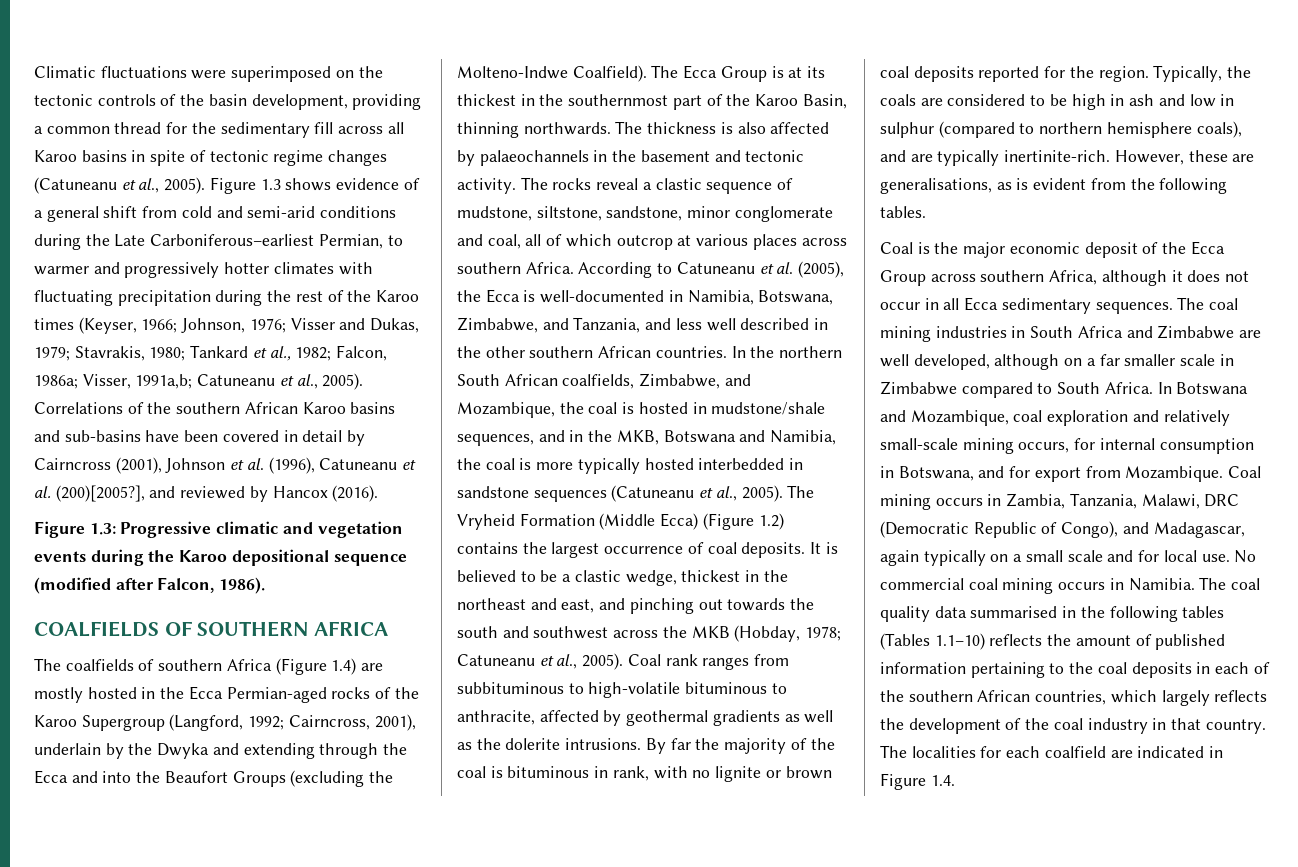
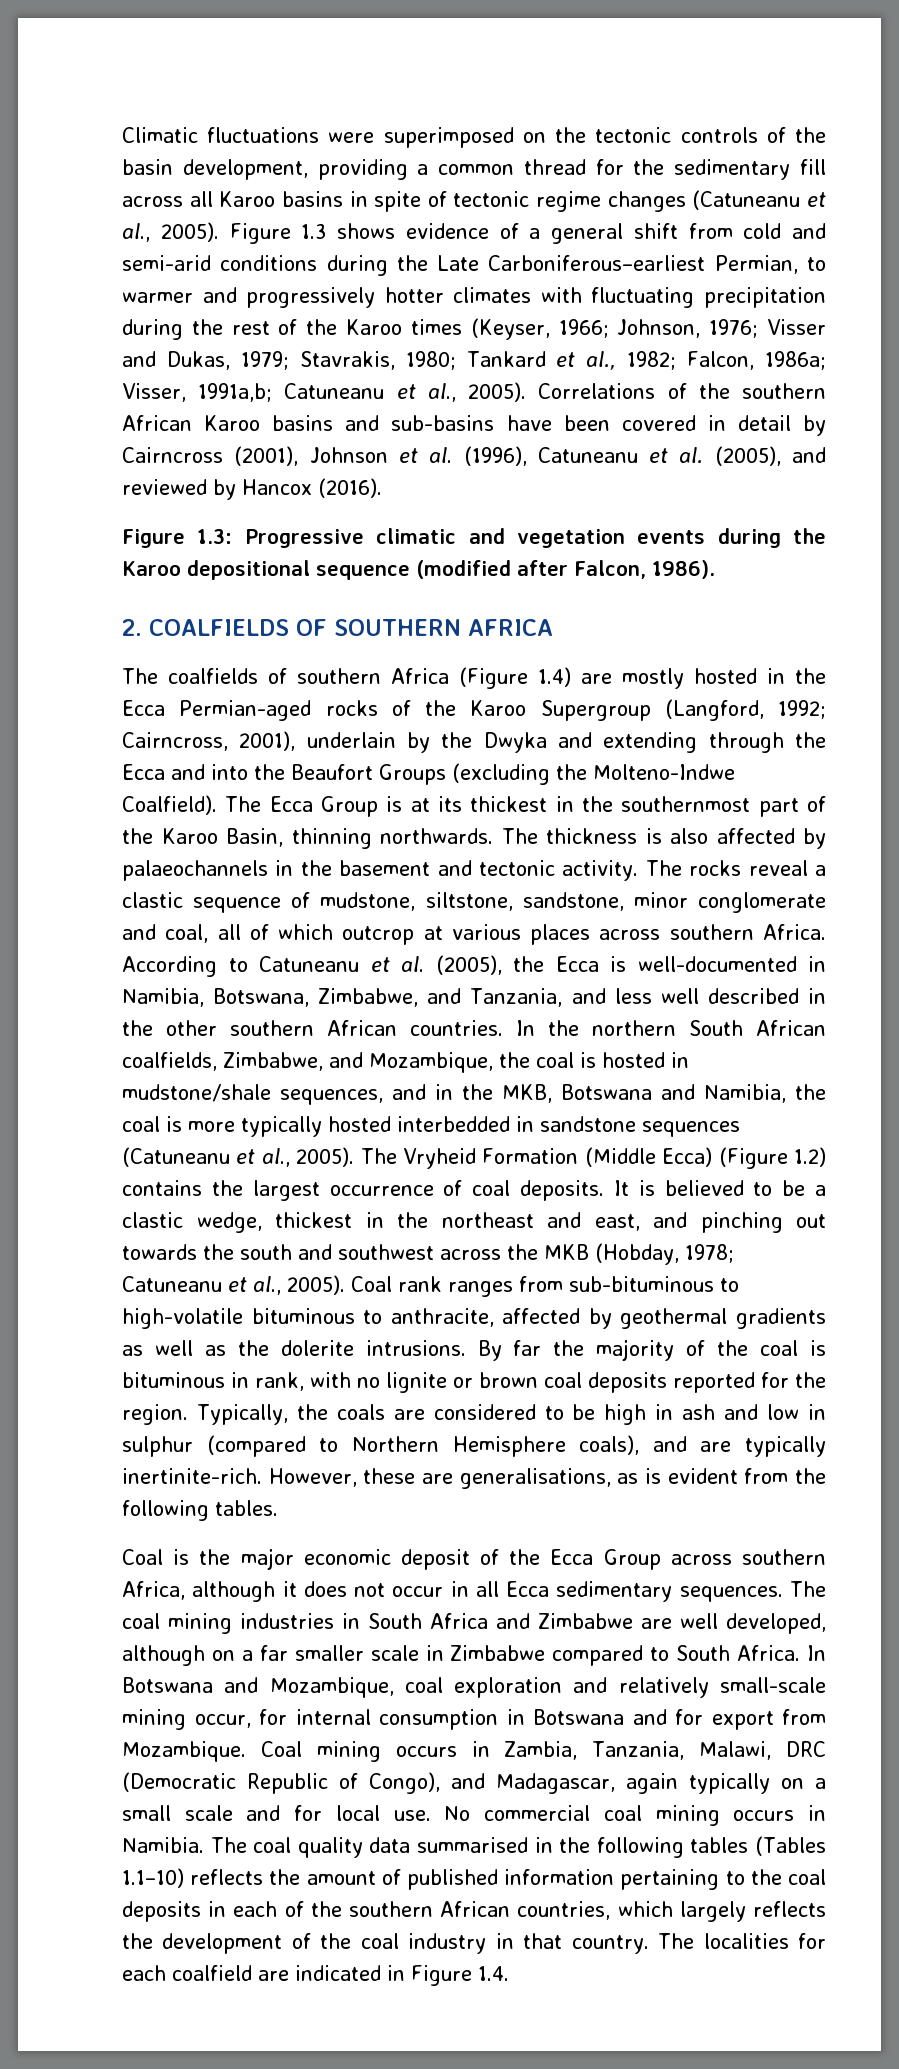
- Correlations of the southern African Karoo basins and sub-basins have been covered in detail by Cairncross (2001), Johnson et al. (1996), Catuneanu et al. (200)[2005?], and reviewed by Hancox (2016).
+ Correlations of the southern African Karoo basins and sub-basins have been covered in detail by Cairncross (2001), Johnson et al. (1996), Catuneanu et al. (2005), and reviewed by Hancox (2016).
- COALFIELDS OF SOUTHERN AFRICA
+ 2. COALFIELDS OF SOUTHERN AFRICA
- Coal rank ranges from subbituminous to high-volatile bituminous to anthracite, affected by geothermal gradients as well as the dolerite intrusions.
+ Coal rank ranges from sub-bituminous to high-volatile bituminous to anthracite, affected by geothermal gradients as well as the dolerite intrusions.
- Typically, the coals are considered to be high in ash and low in sulphur (compared to northern hemisphere coals), and are typically inertinite-rich.
+ Typically, the coals are considered to be high in ash and low in sulphur (compared to Northern Hemisphere coals), and are typically inertinite-rich.
- In Botswana and Mozambique, coal exploration and relatively small-scale mining occurs, for internal consumption in Botswana, and for export from Mozambique.
+ In Botswana and Mozambique, coal exploration and relatively small-scale mining occur, for internal consumption in Botswana and for export from Mozambique.

